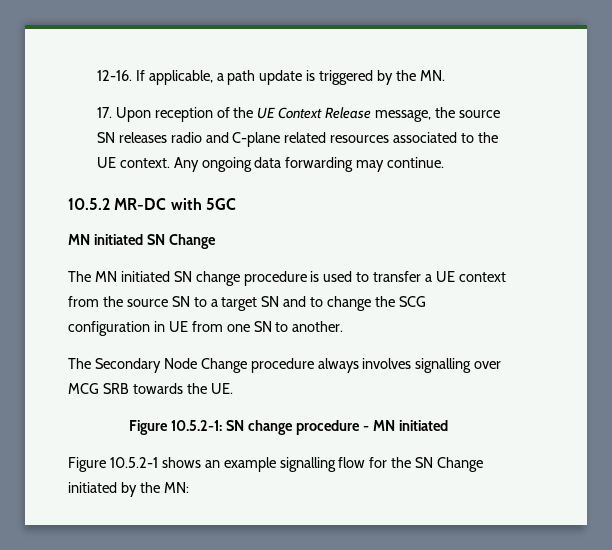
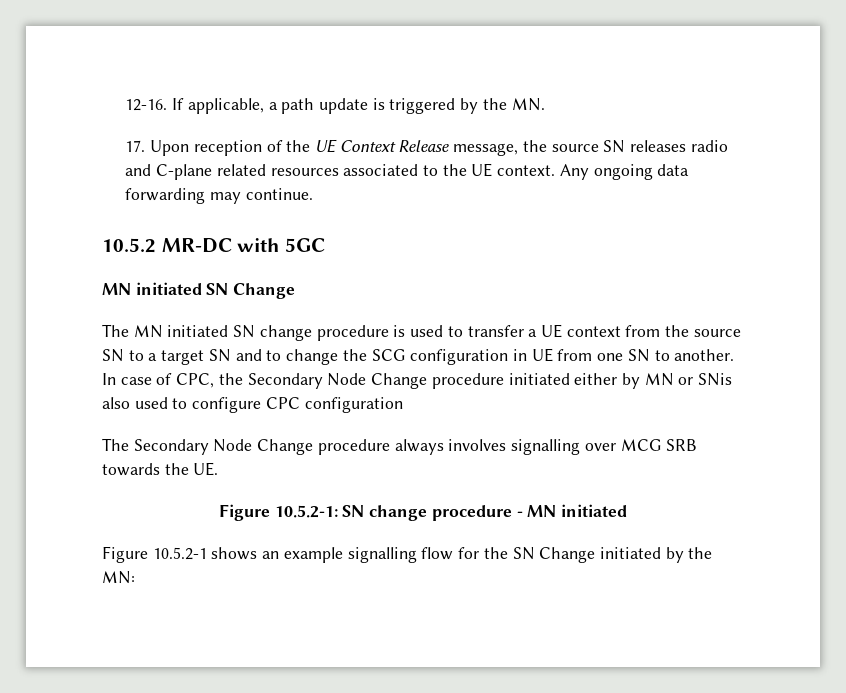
+ In case of CPC, the Secondary Node Change procedure initiated either by MN or SNis also used to configure CPC configuration

